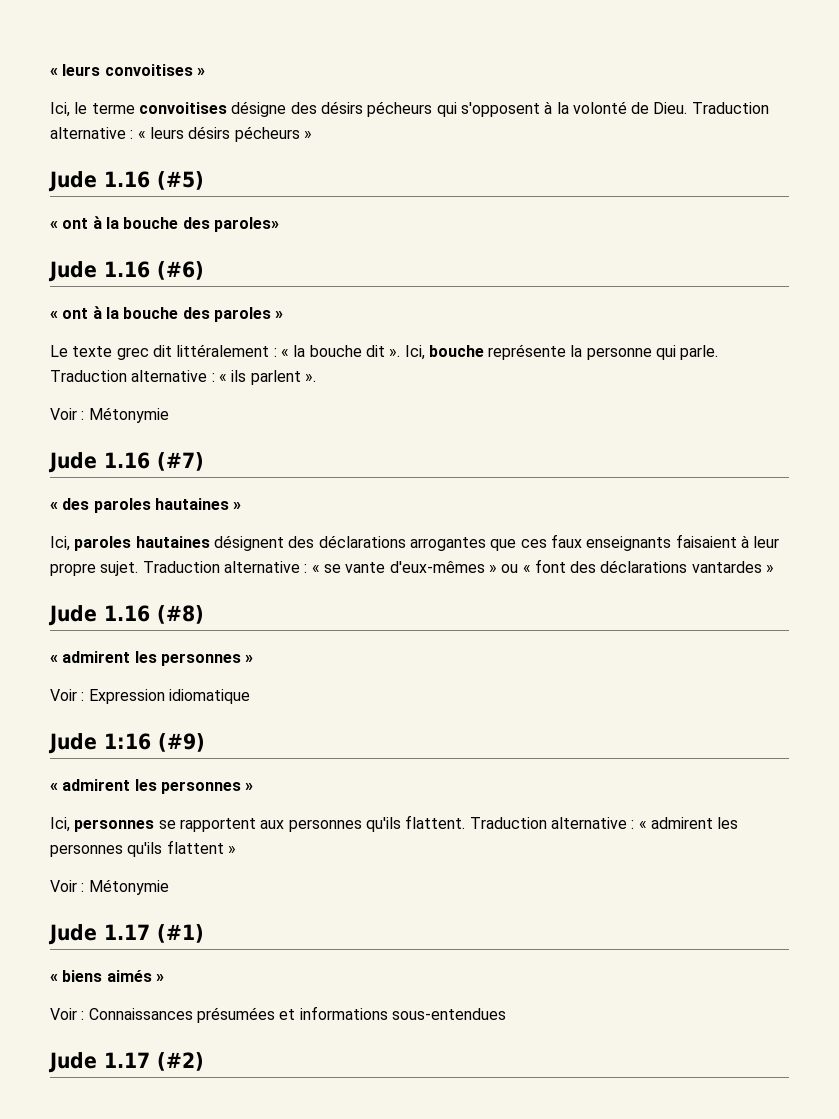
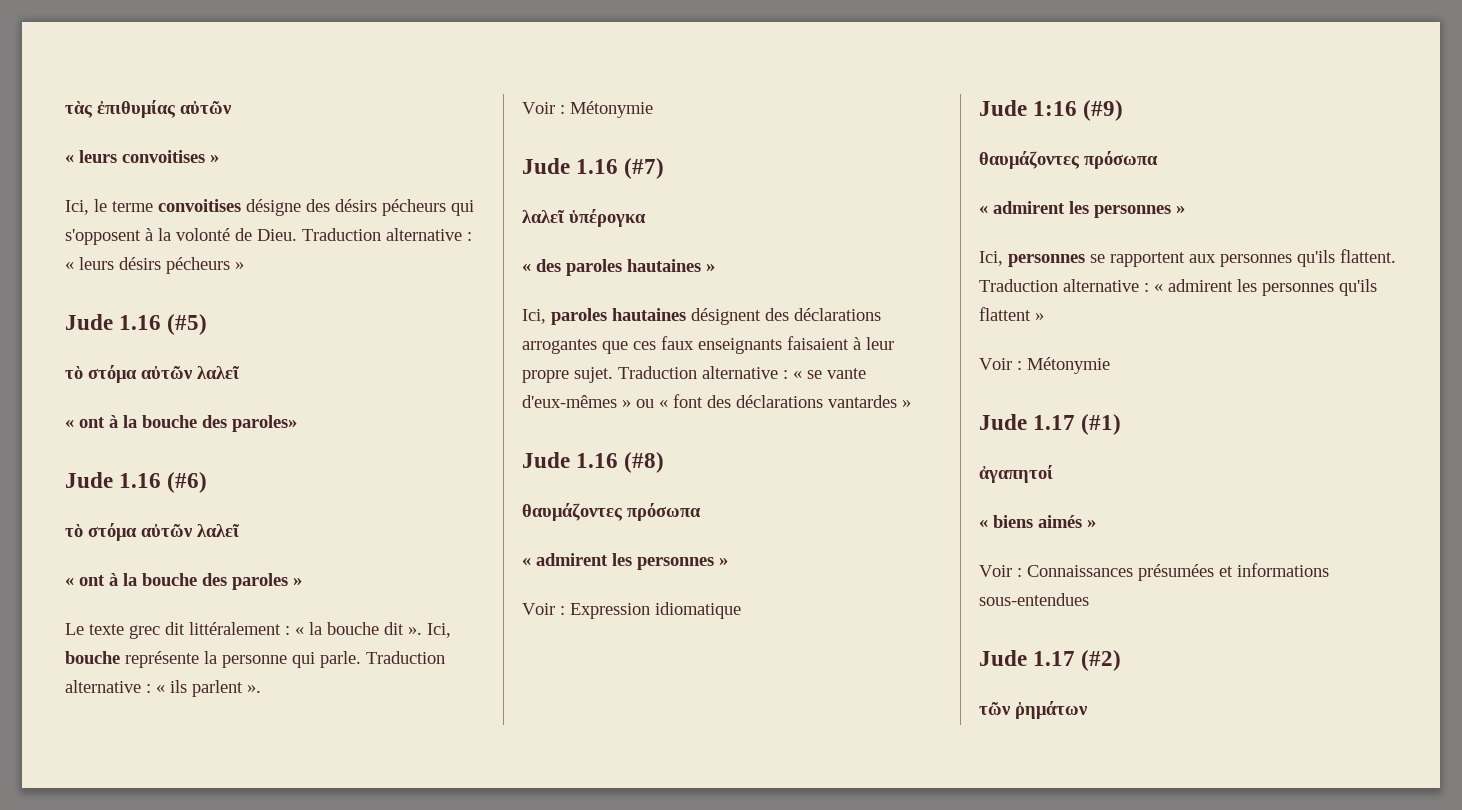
+ τὰς ἐπιθυμίας αὐτῶν
  Jude 1.16 (#5)
+ τὸ στόμα αὐτῶν λαλεῖ
  Jude 1.16 (#6)
+ τὸ στόμα αὐτῶν λαλεῖ
+ λαλεῖ ὑπέρογκα
  Jude 1.16 (#8)
+ θαυμάζοντες πρόσωπα
  Jude 1:16 (#9)
+ θαυμάζοντες πρόσωπα
+ ἀγαπητοί
+ τῶν ῥημάτων

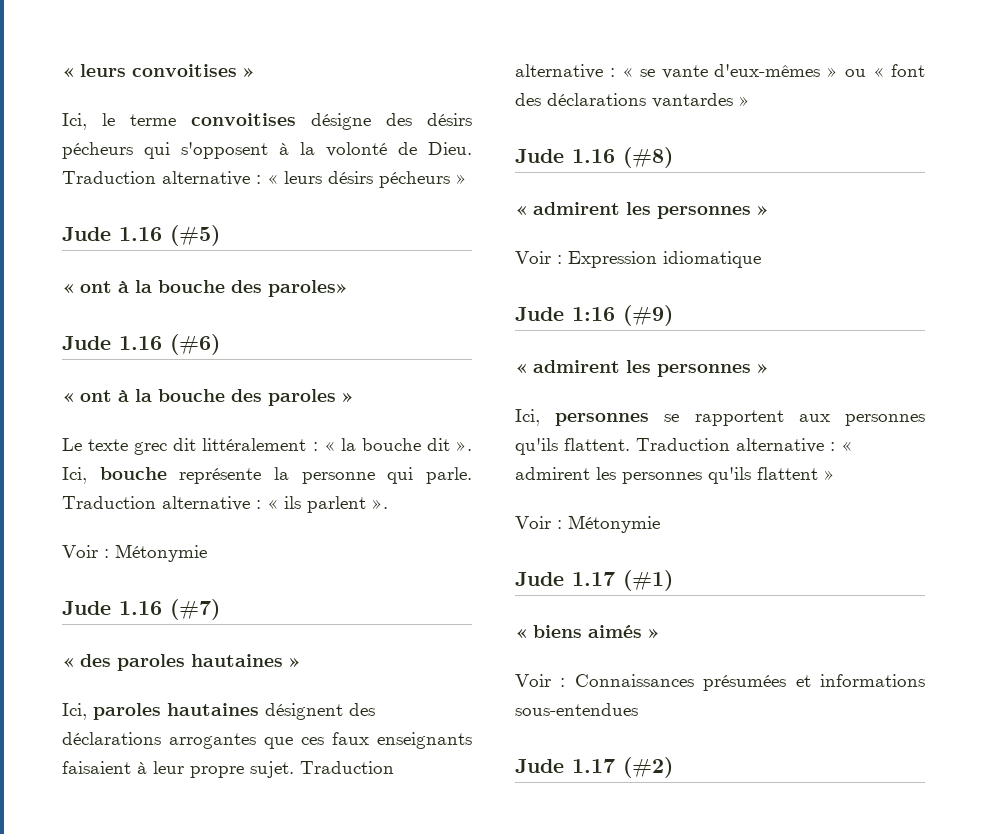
- τὰς ἐπιθυμίας αὐτῶν
  Jude 1.16 (#5)
- τὸ στόμα αὐτῶν λαλεῖ
  Jude 1.16 (#6)
- τὸ στόμα αὐτῶν λαλεῖ
- λαλεῖ ὑπέρογκα
  Jude 1.16 (#8)
- θαυμάζοντες πρόσωπα
  Jude 1:16 (#9)
- θαυμάζοντες πρόσωπα
- ἀγαπητοί
- τῶν ῥημάτων

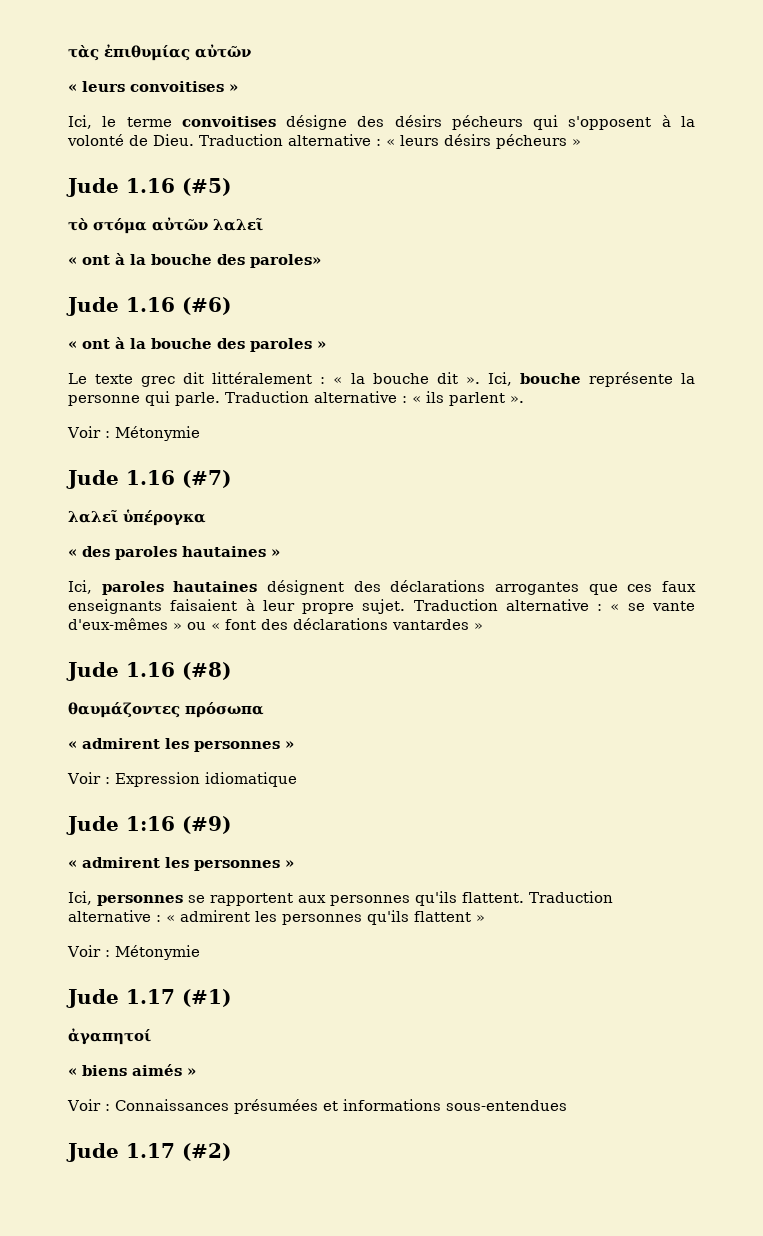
+ τὰς ἐπιθυμίας αὐτῶν
+ τὸ στόμα αὐτῶν λαλεῖ
+ λαλεῖ ὑπέρογκα
+ θαυμάζοντες πρόσωπα
+ ἀγαπητοί

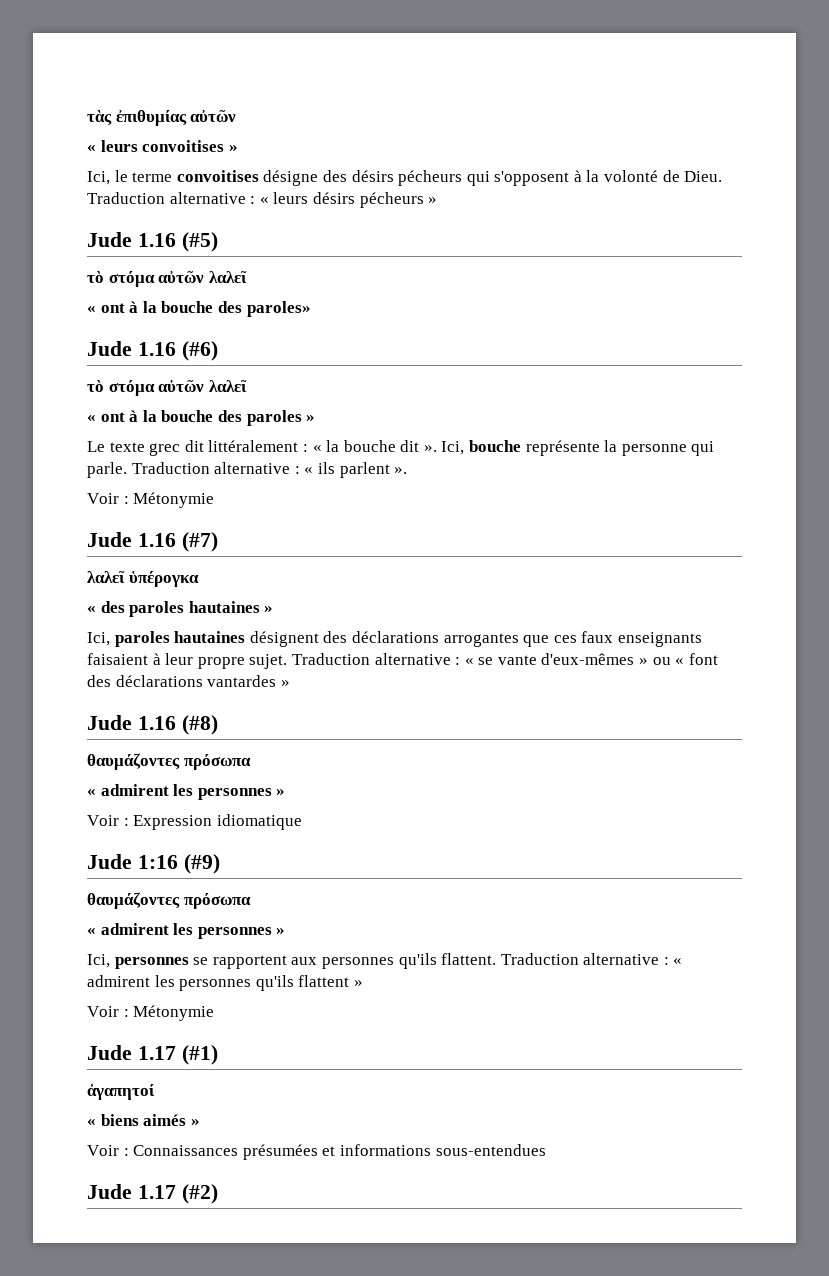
  Jude 1.16 (#6)
+ τὸ στόμα αὐτῶν λαλεῖ
  Jude 1:16 (#9)
+ θαυμάζοντες πρόσωπα

